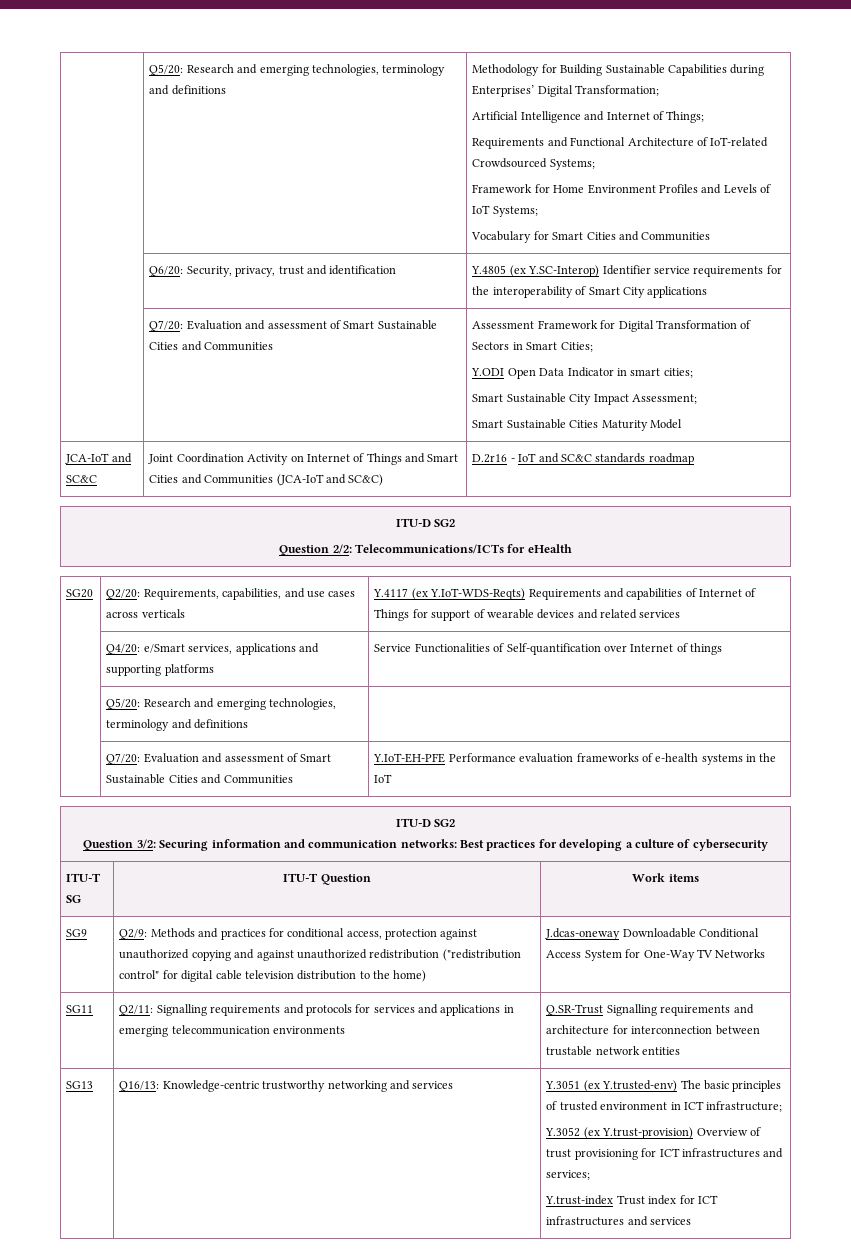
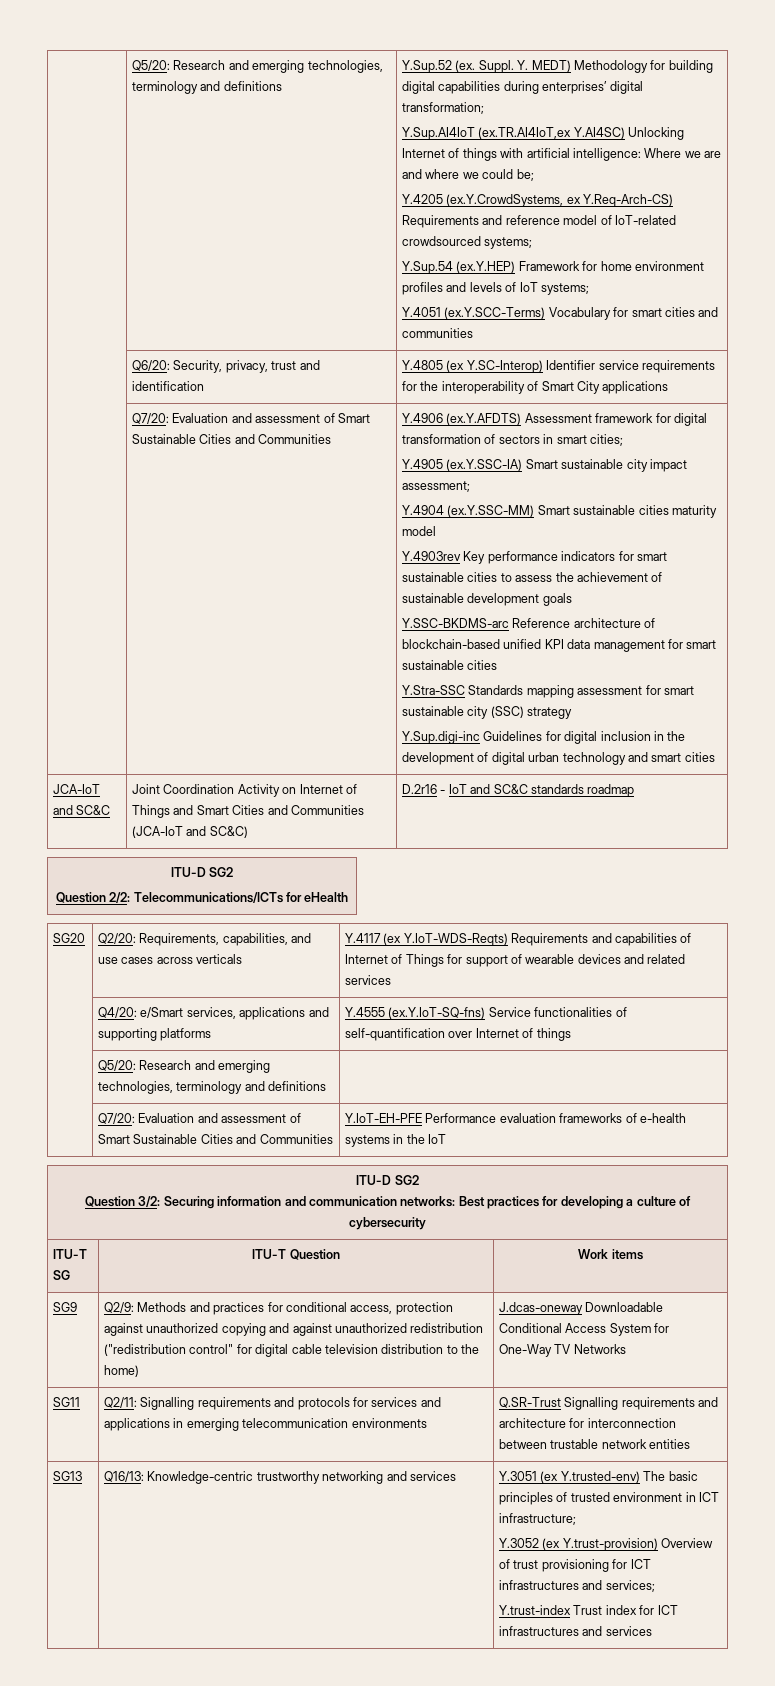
- Q5/20: Research and emerging technologies, terminology and definitions | Methodology for Building Sustainable Capabilities during Enterprises’ Digital Transformation;
- Artificial Intelligence and Internet of Things;
- Requirements and Functional Architecture of IoT-related Crowdsourced Systems;
- Framework for Home Environment Profiles and Levels of IoT Systems;
- Vocabulary for Smart Cities and Communities
+ Q5/20: Research and emerging technologies, terminology and definitions | Y.Sup.52 (ex. Suppl. Y. MEDT) Methodology for building digital capabilities during enterprises’ digital transformation;
+ Y.Sup.AI4IoT (ex.TR.AI4IoT,ex Y.AI4SC) Unlocking Internet of things with artificial intelligence: Where we are and where we could be;
+ Y.4205 (ex.Y.CrowdSystems, ex Y.Req-Arch-CS) Requirements and reference model of IoT-related crowdsourced systems;
+ Y.Sup.54 (ex.Y.HEP) Framework for home environment profiles and levels of IoT systems;
+ Y.4051 (ex.Y.SCC-Terms) Vocabulary for smart cities and communities
- Assessment Framework for Digital Transformation of Sectors in Smart Cities;
- Y.ODI Open Data Indicator in smart cities;
- Smart Sustainable City Impact Assessment;
- Smart Sustainable Cities Maturity Model
+ Y.4906 (ex.Y.AFDTS) Assessment framework for digital transformation of sectors in smart cities;
+ Y.4905 (ex.Y.SSC-IA) Smart sustainable city impact assessment;
+ Y.4904 (ex.Y.SSC-MM) Smart sustainable cities maturity model
+ Y.4903rev Key performance indicators for smart sustainable cities to assess the achievement of sustainable development goals
+ Y.SSC-BKDMS-arc Reference architecture of blockchain-based unified KPI data management for smart sustainable cities
+ Y.Stra-SSC Standards mapping assessment for smart sustainable city (SSC) strategy
+ Y.Sup.digi-inc Guidelines for digital inclusion in the development of digital urban technology and smart cities
- | Q4/20: e/Smart services, applications and supporting platforms | Service Functionalities of Self-quantification over Internet of things
+ | Q4/20: e/Smart services, applications and supporting platforms | Y.4555 (ex.Y.IoT-SQ-fns) Service functionalities of self-quantification over Internet of things

